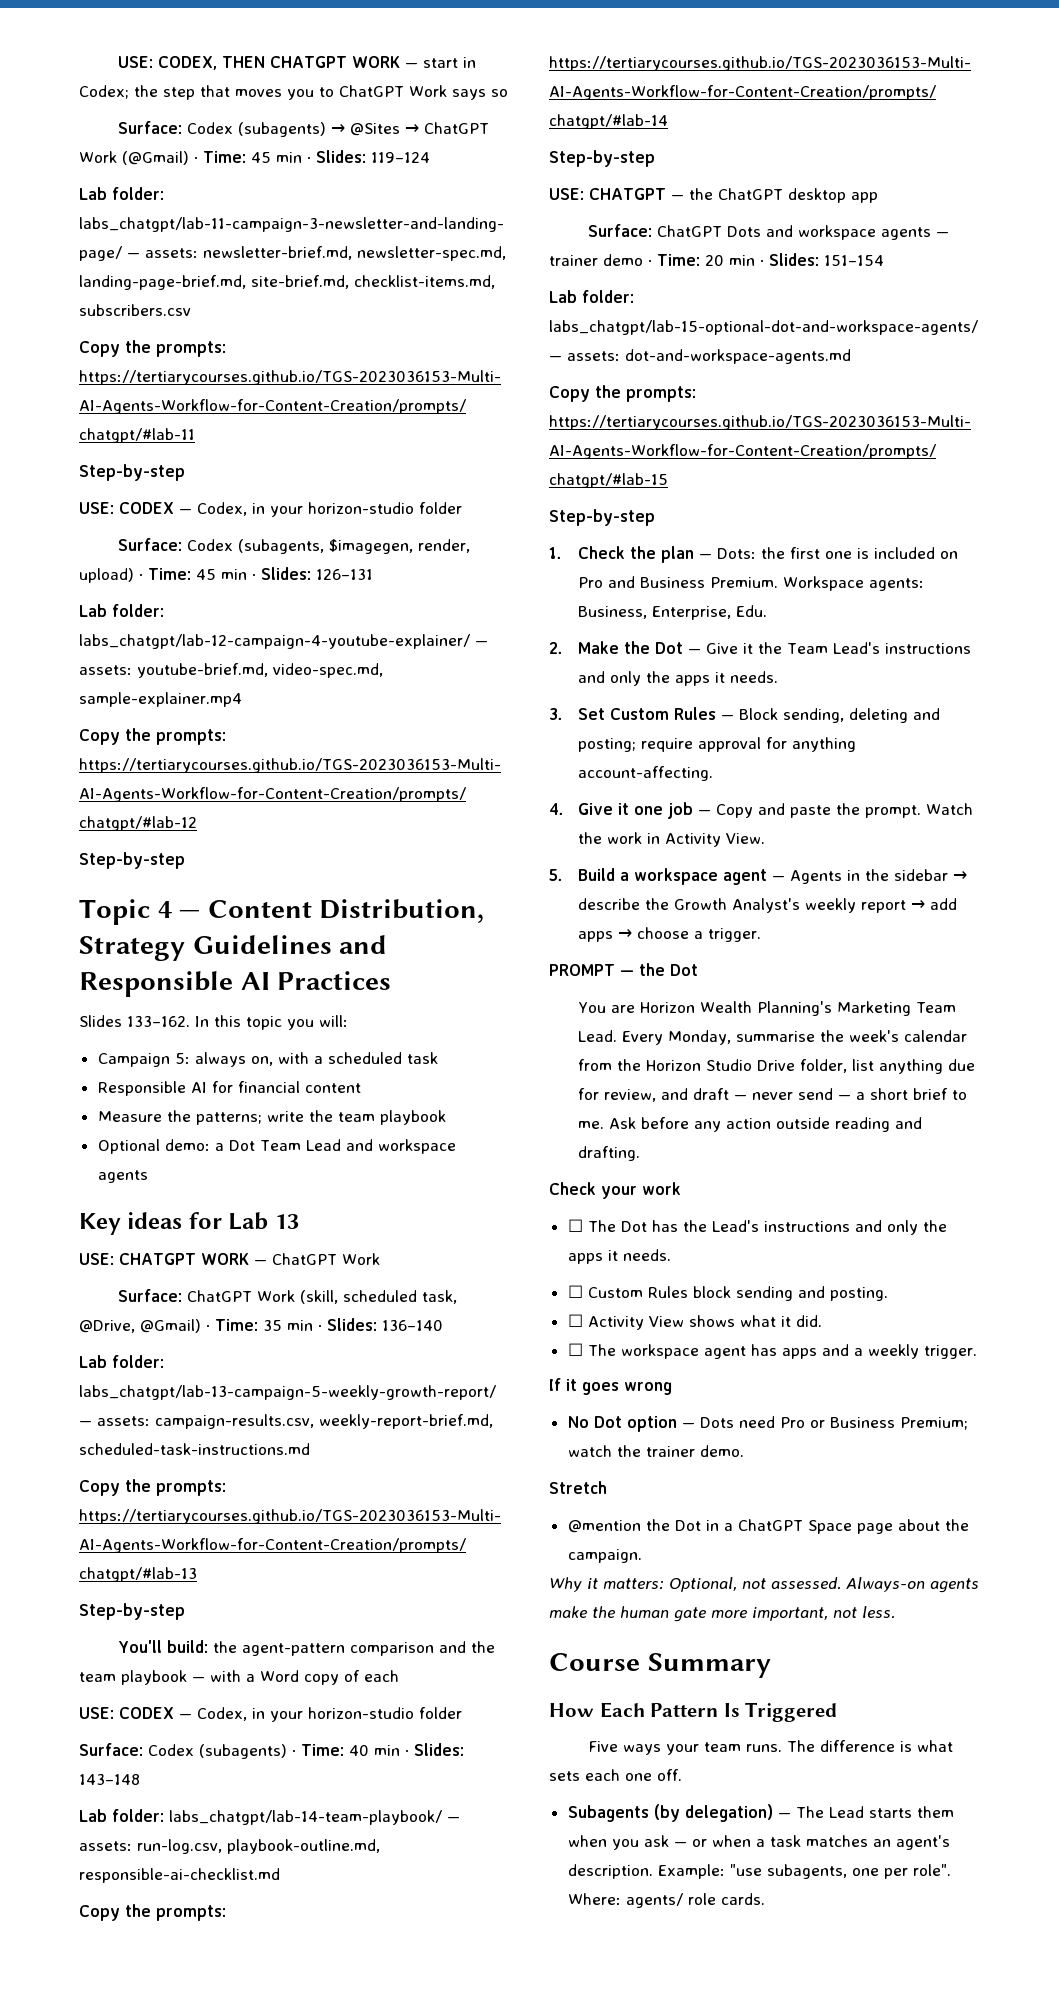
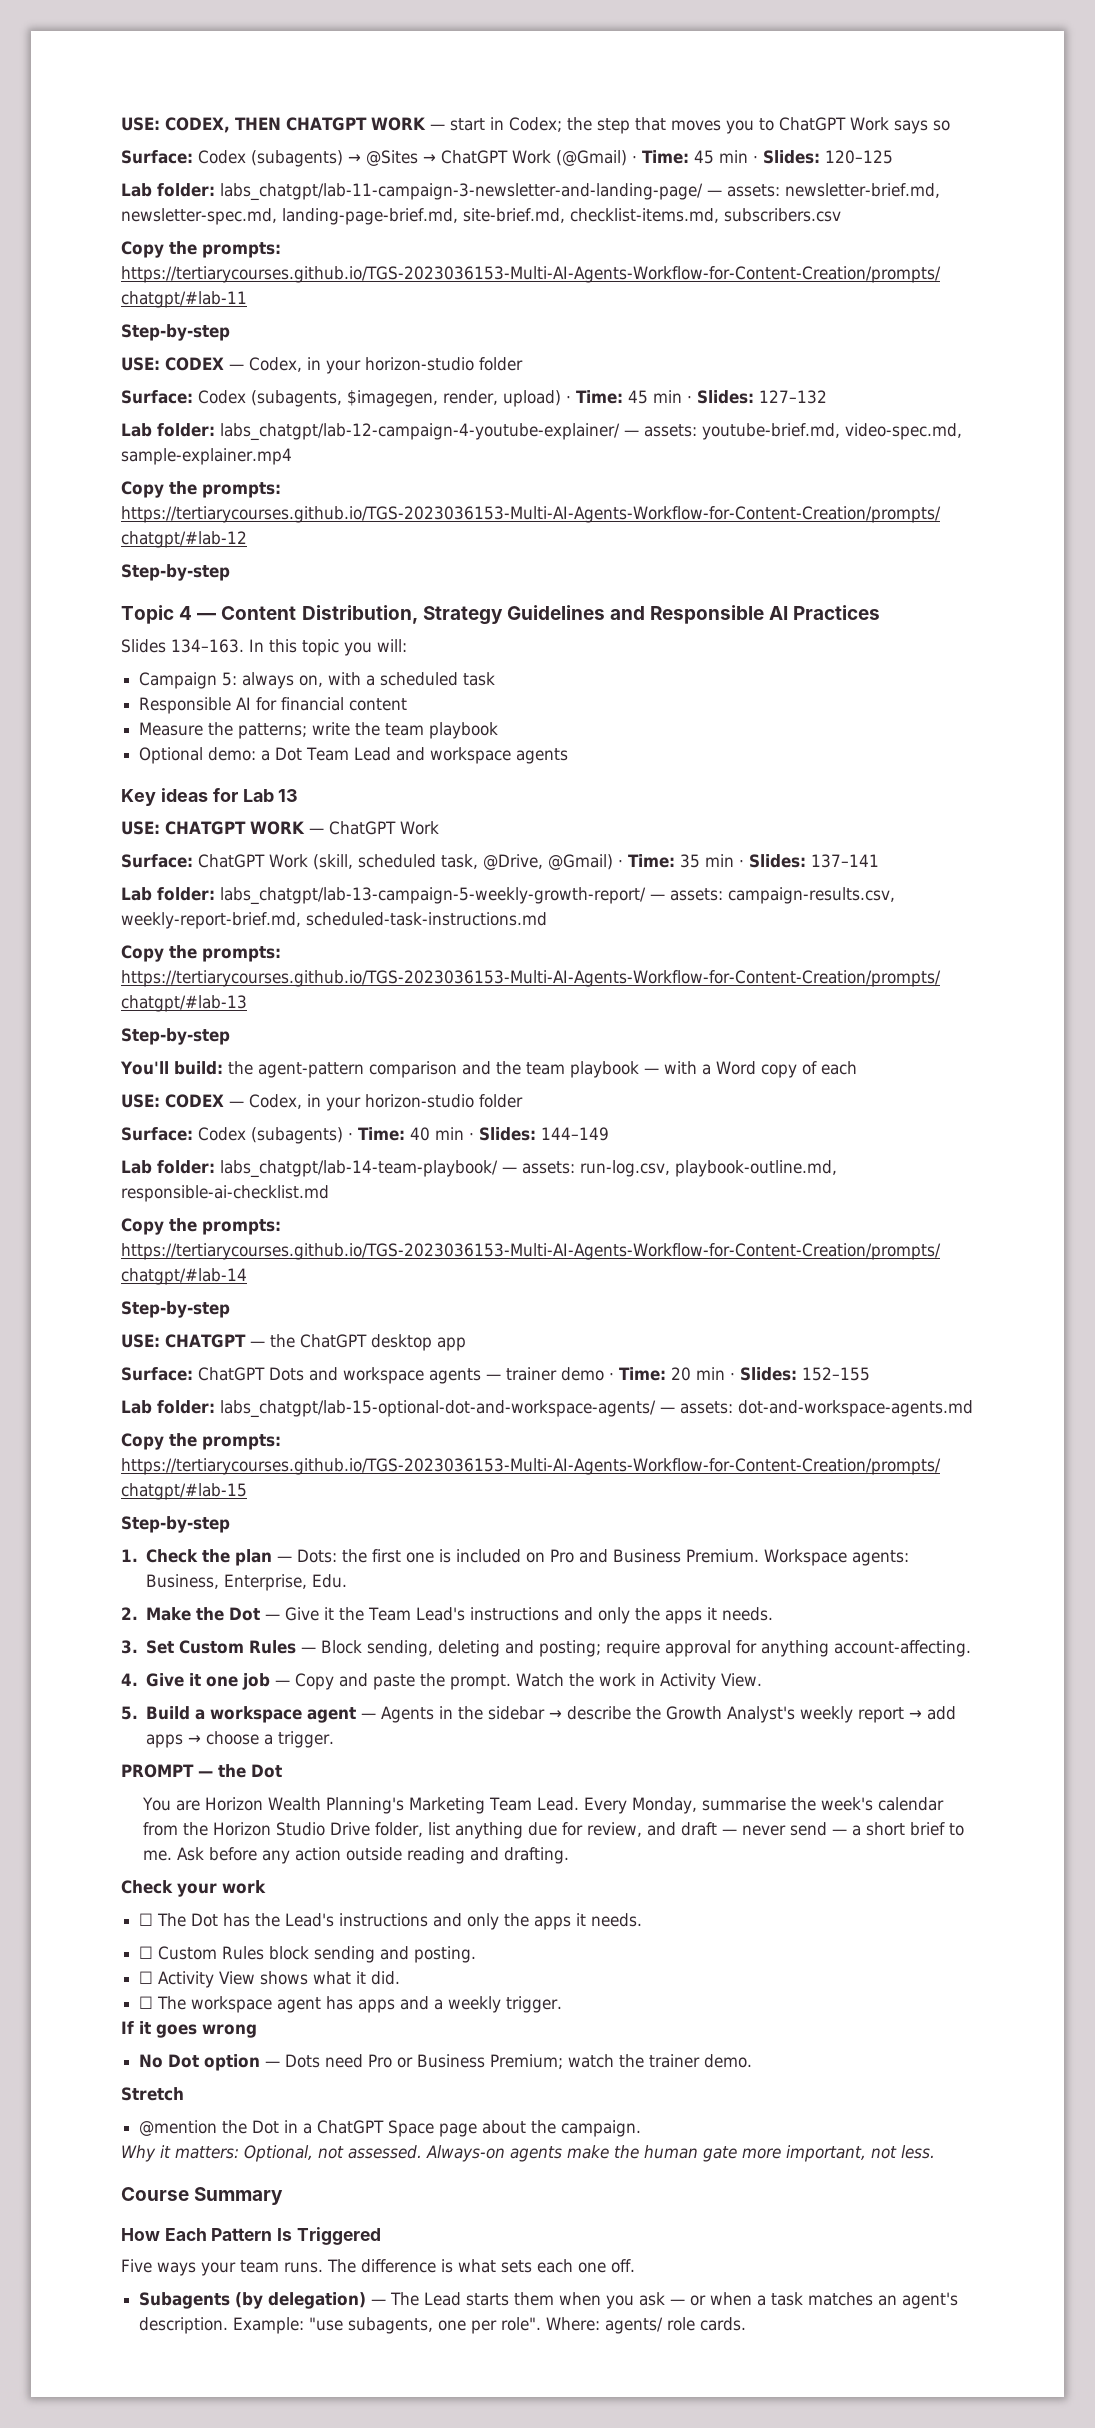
- Surface: Codex (subagents) → @Sites → ChatGPT Work (@Gmail) · Time: 45 min · Slides: 119–124
+ Surface: Codex (subagents) → @Sites → ChatGPT Work (@Gmail) · Time: 45 min · Slides: 120–125
- Surface: Codex (subagents, $imagegen, render, upload) · Time: 45 min · Slides: 126–131
+ Surface: Codex (subagents, $imagegen, render, upload) · Time: 45 min · Slides: 127–132
- Slides 133–162.
+ Slides 134–163.
- Surface: ChatGPT Work (skill, scheduled task, @Drive, @Gmail) · Time: 35 min · Slides: 136–140
+ Surface: ChatGPT Work (skill, scheduled task, @Drive, @Gmail) · Time: 35 min · Slides: 137–141
- Surface: Codex (subagents) · Time: 40 min · Slides: 143–148
+ Surface: Codex (subagents) · Time: 40 min · Slides: 144–149
- Surface: ChatGPT Dots and workspace agents — trainer demo · Time: 20 min · Slides: 151–154
+ Surface: ChatGPT Dots and workspace agents — trainer demo · Time: 20 min · Slides: 152–155

